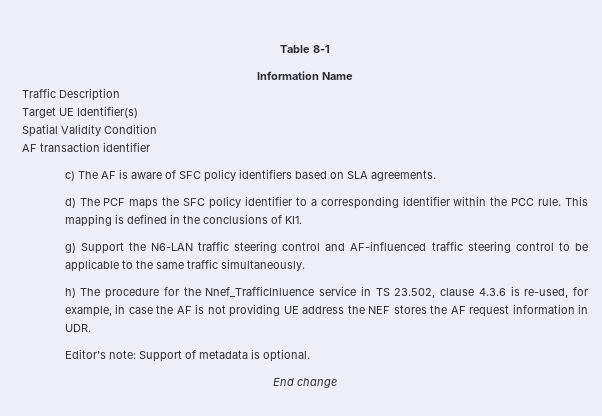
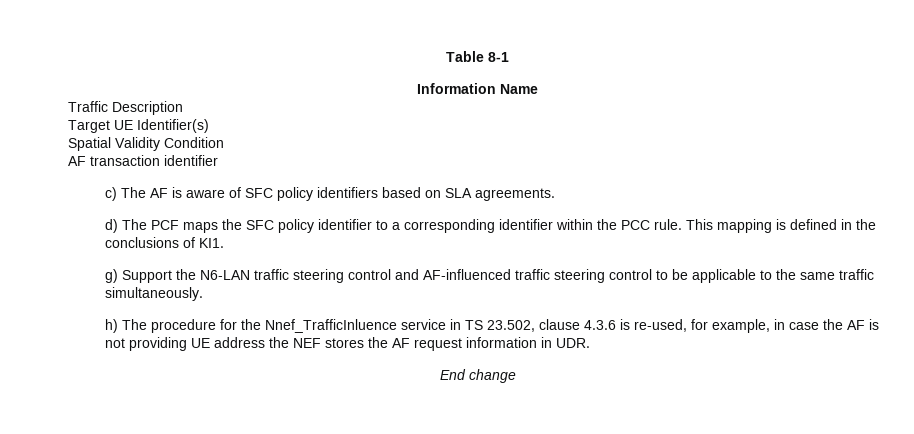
- Editor's note: Support of metadata is optional.

